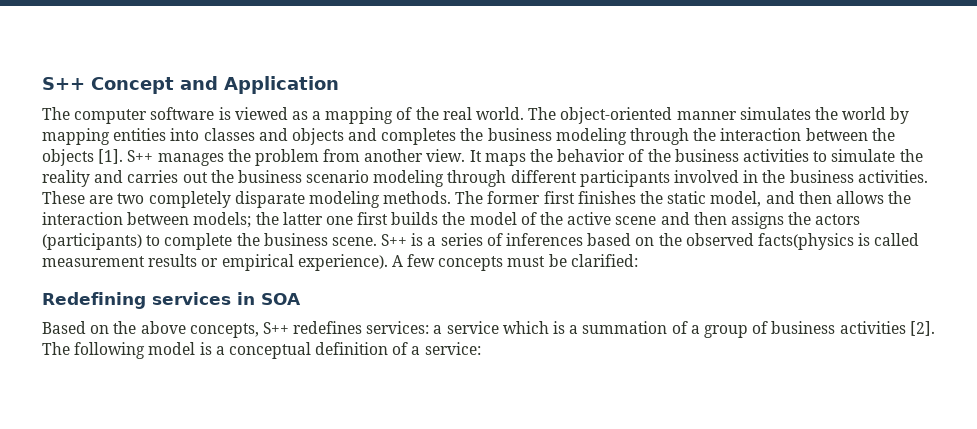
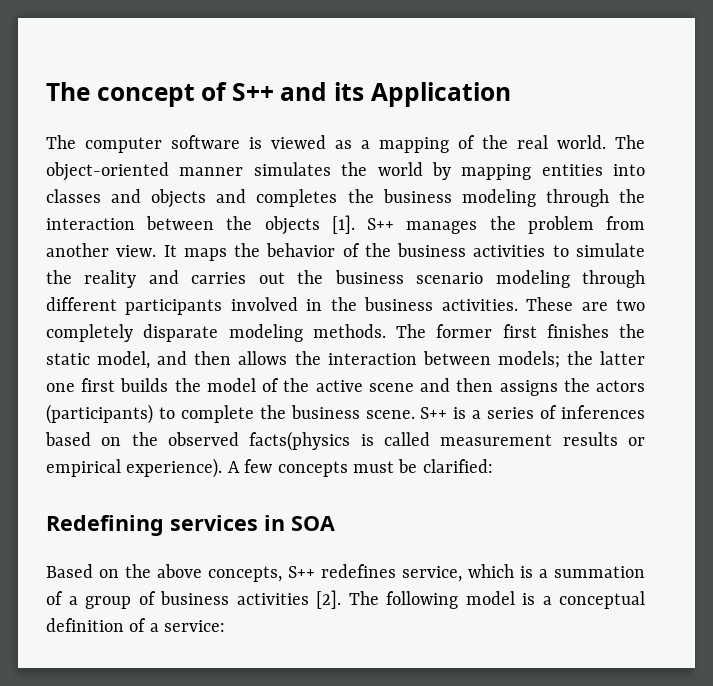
- S++ Concept and Application
+ The concept of S++ and its Application
- Based on the above concepts, S++ redefines services: a service which is a summation of a group of business activities [2].
+ Based on the above concepts, S++ redefines service, which is a summation of a group of business activities [2].

